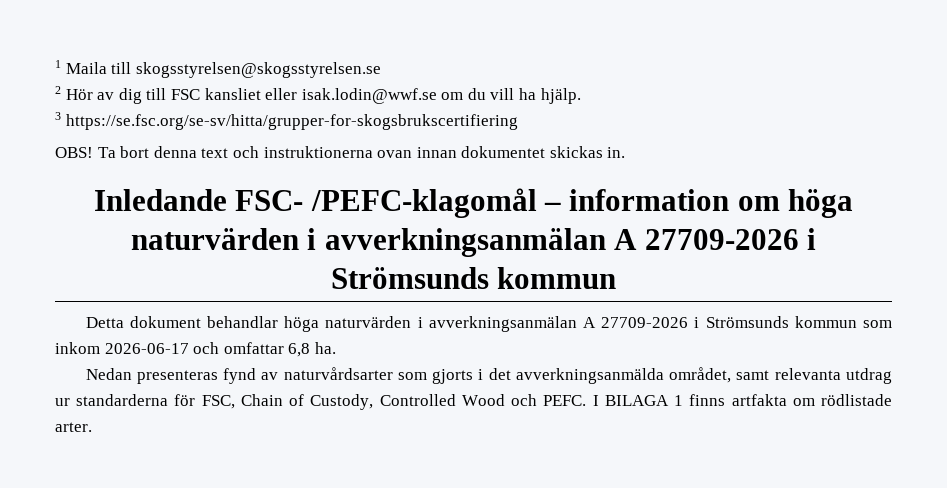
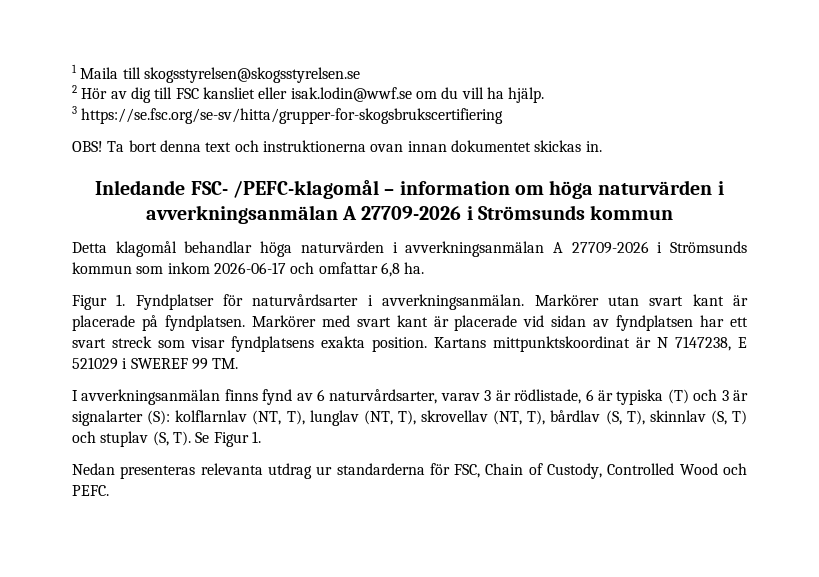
- Detta dokument behandlar höga naturvärden i avverkningsanmälan A 27709-2026 i Strömsunds kommun som inkom 2026-06-17 och omfattar 6,8 ha.
+ Detta klagomål behandlar höga naturvärden i avverkningsanmälan A 27709-2026 i Strömsunds kommun som inkom 2026-06-17 och omfattar 6,8 ha.
- Nedan presenteras fynd av naturvårdsarter som gjorts i det avverkningsanmälda området, samt relevanta utdrag ur standarderna för FSC, Chain of Custody, Controlled Wood och PEFC. I BILAGA 1 finns artfakta om rödlistade arter.
+ Figur 1. Fyndplatser för naturvårdsarter i avverkningsanmälan. Markörer utan svart kant är placerade på fyndplatsen. Markörer med svart kant är placerade vid sidan av fyndplatsen har ett svart streck som visar fyndplatsens exakta position. Kartans mittpunktskoordinat är N 7147238, E 521029 i SWEREF 99 TM.
+ I avverkningsanmälan finns fynd av 6 naturvårdsarter, varav 3 är rödlistade, 6 är typiska (T) och 3 är signalarter (S): kolflarnlav (NT, T), lunglav (NT, T), skrovellav (NT, T), bårdlav (S, T), skinnlav (S, T) och stuplav (S, T). Se Figur 1.
+ Nedan presenteras relevanta utdrag ur standarderna för FSC, Chain of Custody, Controlled Wood och PEFC.

